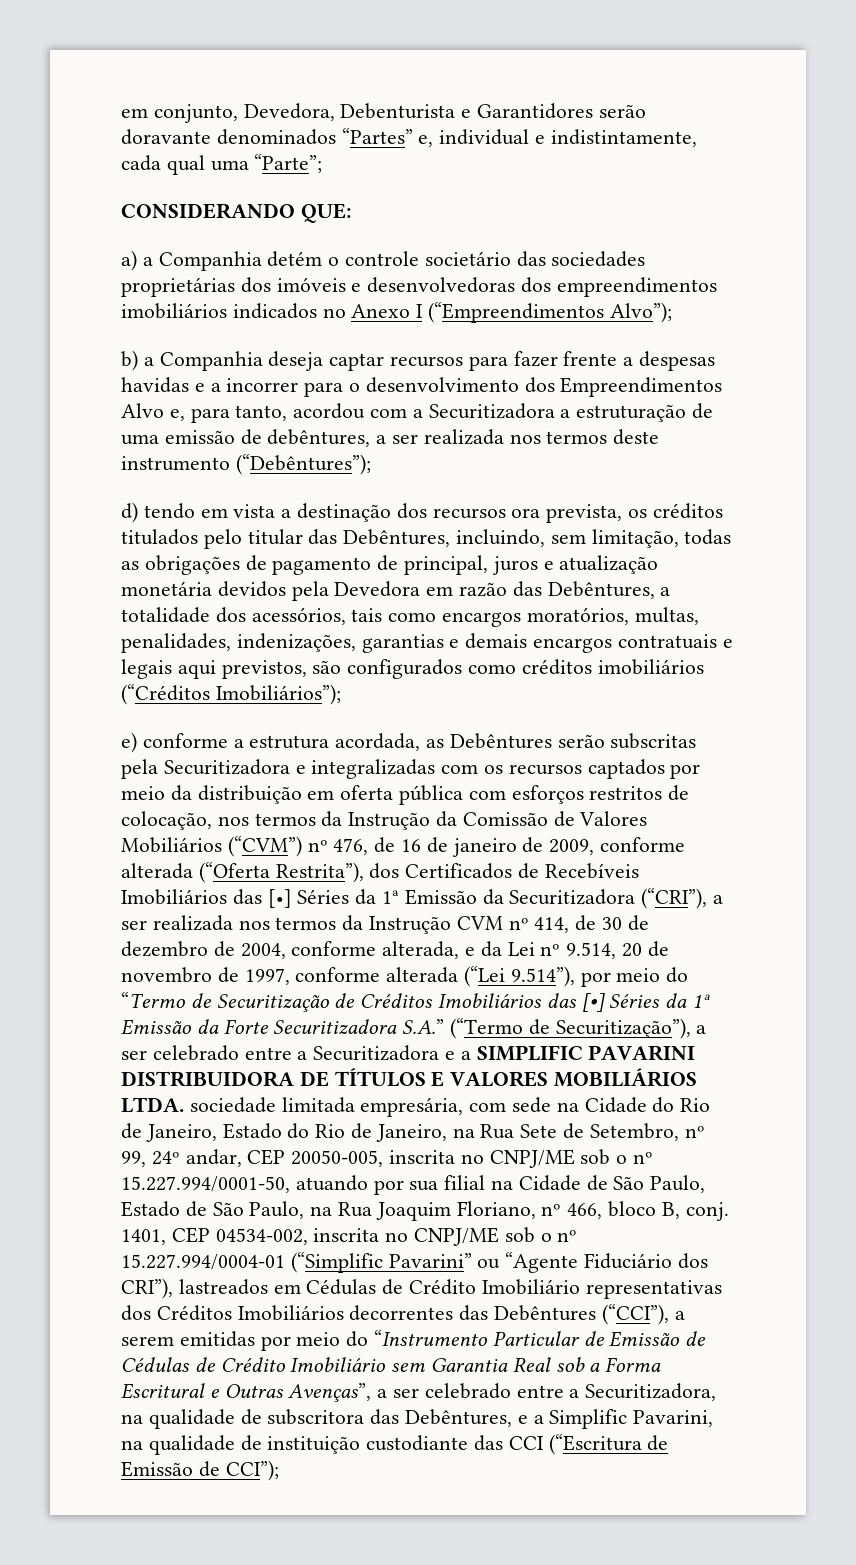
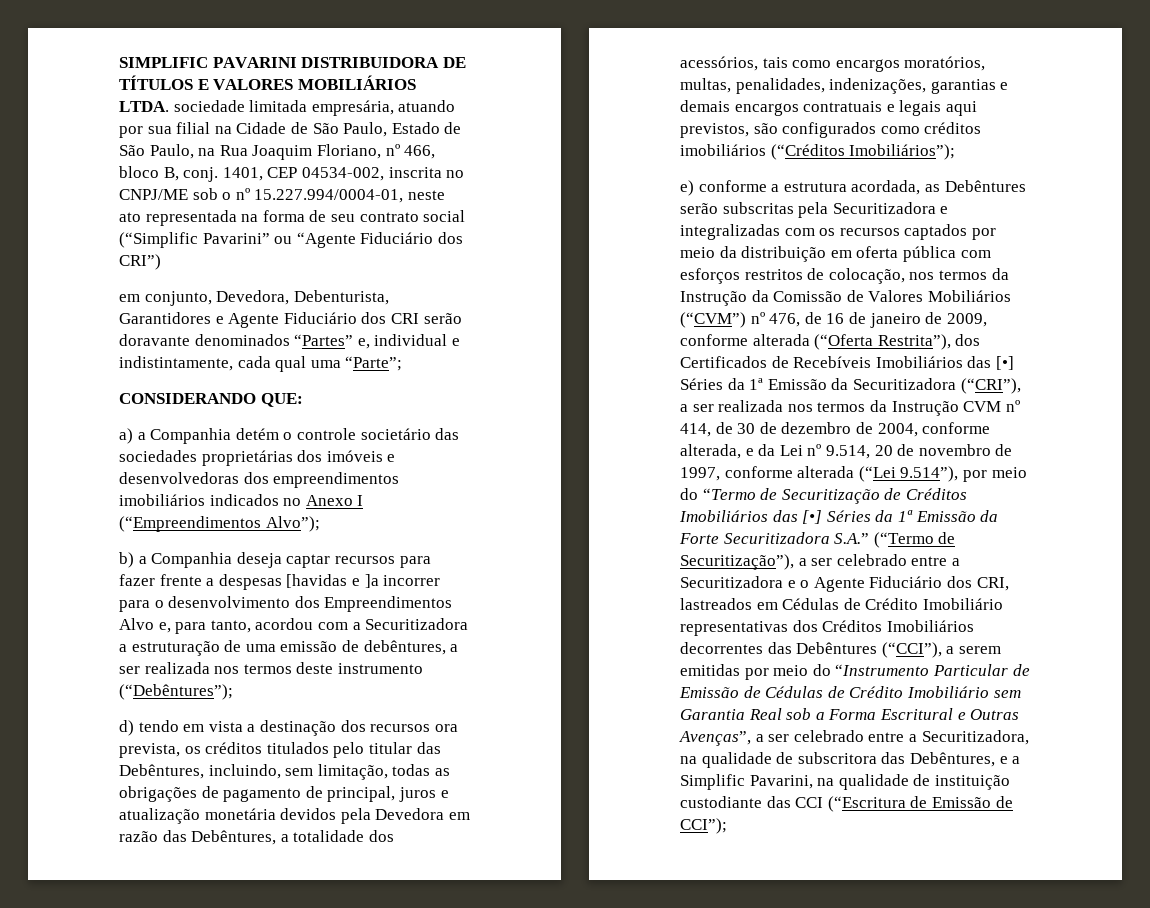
- em conjunto, Devedora, Debenturista e Garantidores serão doravante denominados “Partes” e, individual e indistintamente, cada qual uma “Parte”;
+ SIMPLIFIC PAVARINI DISTRIBUIDORA DE TÍTULOS E VALORES MOBILIÁRIOS LTDA. sociedade limitada empresária, atuando por sua filial na Cidade de São Paulo, Estado de São Paulo, na Rua Joaquim Floriano, nº 466, bloco B, conj. 1401, CEP 04534-002, inscrita no CNPJ/ME sob o nº 15.227.994/0004-01, neste ato representada na forma de seu contrato social (“Simplific Pavarini” ou “Agente Fiduciário dos CRI”)
+ em conjunto, Devedora, Debenturista, Garantidores e Agente Fiduciário dos CRI serão doravante denominados “Partes” e, individual e indistintamente, cada qual uma “Parte”;
- b) a Companhia deseja captar recursos para fazer frente a despesas havidas e a incorrer para o desenvolvimento dos Empreendimentos Alvo e, para tanto, acordou com a Securitizadora a estruturação de uma emissão de debêntures, a ser realizada nos termos deste instrumento (“Debêntures”);
+ b) a Companhia deseja captar recursos para fazer frente a despesas [havidas e ]a incorrer para o desenvolvimento dos Empreendimentos Alvo e, para tanto, acordou com a Securitizadora a estruturação de uma emissão de debêntures, a ser realizada nos termos deste instrumento (“Debêntures”);
- e) conforme a estrutura acordada, as Debêntures serão subscritas pela Securitizadora e integralizadas com os recursos captados por meio da distribuição em oferta pública com esforços restritos de colocação, nos termos da Instrução da Comissão de Valores Mobiliários (“CVM”) nº 476, de 16 de janeiro de 2009, conforme alterada (“Oferta Restrita”), dos Certificados de Recebíveis Imobiliários das [•] Séries da 1ª Emissão da Securitizadora (“CRI”), a ser realizada nos termos da Instrução CVM nº 414, de 30 de dezembro de 2004, conforme alterada, e da Lei nº 9.514, 20 de novembro de 1997, conforme alterada (“Lei 9.514”), por meio do “Termo de Securitização de Créditos Imobiliários das [•] Séries da 1ª Emissão da Forte Securitizadora S.A.” (“Termo de Securitização”), a ser celebrado entre a Securitizadora e a SIMPLIFIC PAVARINI DISTRIBUIDORA DE TÍTULOS E VALORES MOBILIÁRIOS LTDA. sociedade limitada empresária, com sede na Cidade do Rio de Janeiro, Estado do Rio de Janeiro, na Rua Sete de Setembro, nº 99, 24º andar, CEP 20050-005, inscrita no CNPJ/ME sob o nº 15.227.994/0001-50, atuando por sua filial na Cidade de São Paulo, Estado de São Paulo, na Rua Joaquim Floriano, nº 466, bloco B, conj. 1401, CEP 04534-002, inscrita no CNPJ/ME sob o nº 15.227.994/0004-01 (“Simplific Pavarini” ou “Agente Fiduciário dos CRI”), lastreados em Cédulas de Crédito Imobiliário representativas dos Créditos Imobiliários decorrentes das Debêntures (“CCI”), a serem emitidas por meio do “Instrumento Particular de Emissão de Cédulas de Crédito Imobiliário sem Garantia Real sob a Forma Escritural e Outras Avenças”, a ser celebrado entre a Securitizadora, na qualidade de subscritora das Debêntures, e a Simplific Pavarini, na qualidade de instituição custodiante das CCI (“Escritura de Emissão de CCI”);
+ e) conforme a estrutura acordada, as Debêntures serão subscritas pela Securitizadora e integralizadas com os recursos captados por meio da distribuição em oferta pública com esforços restritos de colocação, nos termos da Instrução da Comissão de Valores Mobiliários (“CVM”) nº 476, de 16 de janeiro de 2009, conforme alterada (“Oferta Restrita”), dos Certificados de Recebíveis Imobiliários das [•] Séries da 1ª Emissão da Securitizadora (“CRI”), a ser realizada nos termos da Instrução CVM nº 414, de 30 de dezembro de 2004, conforme alterada, e da Lei nº 9.514, 20 de novembro de 1997, conforme alterada (“Lei 9.514”), por meio do “Termo de Securitização de Créditos Imobiliários das [•] Séries da 1ª Emissão da Forte Securitizadora S.A.” (“Termo de Securitização”), a ser celebrado entre a Securitizadora e o Agente Fiduciário dos CRI, lastreados em Cédulas de Crédito Imobiliário representativas dos Créditos Imobiliários decorrentes das Debêntures (“CCI”), a serem emitidas por meio do “Instrumento Particular de Emissão de Cédulas de Crédito Imobiliário sem Garantia Real sob a Forma Escritural e Outras Avenças”, a ser celebrado entre a Securitizadora, na qualidade de subscritora das Debêntures, e a Simplific Pavarini, na qualidade de instituição custodiante das CCI (“Escritura de Emissão de CCI”);

